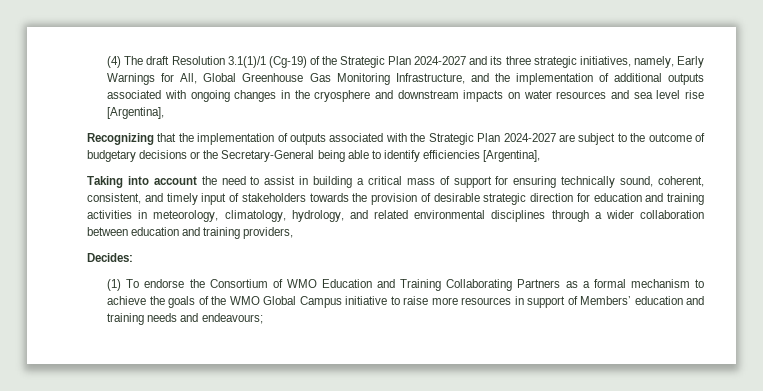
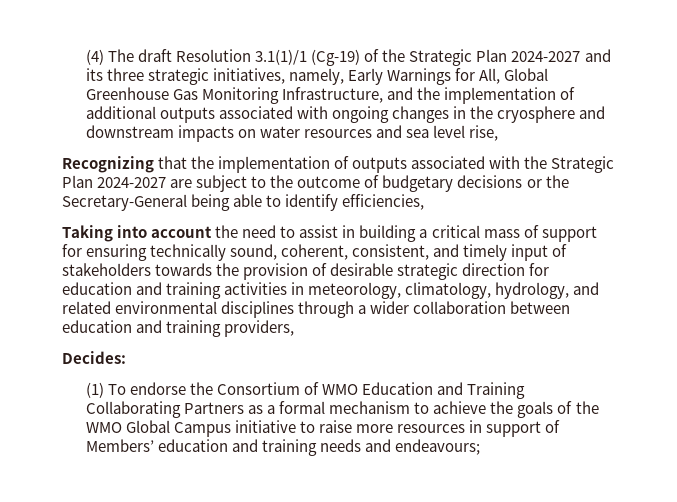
- (4) The draft Resolution 3.1(1)/1 (Cg-19) of the Strategic Plan 2024-2027 and its three strategic initiatives, namely, Early Warnings for All, Global Greenhouse Gas Monitoring Infrastructure, and the implementation of additional outputs associated with ongoing changes in the cryosphere and downstream impacts on water resources and sea level rise [Argentina],
+ (4) The draft Resolution 3.1(1)/1 (Cg-19) of the Strategic Plan 2024-2027 and its three strategic initiatives, namely, Early Warnings for All, Global Greenhouse Gas Monitoring Infrastructure, and the implementation of additional outputs associated with ongoing changes in the cryosphere and downstream impacts on water resources and sea level rise,
- Recognizing that the implementation of outputs associated with the Strategic Plan 2024-2027 are subject to the outcome of budgetary decisions or the Secretary-General being able to identify efficiencies [Argentina],
+ Recognizing that the implementation of outputs associated with the Strategic Plan 2024-2027 are subject to the outcome of budgetary decisions or the Secretary-General being able to identify efficiencies,

